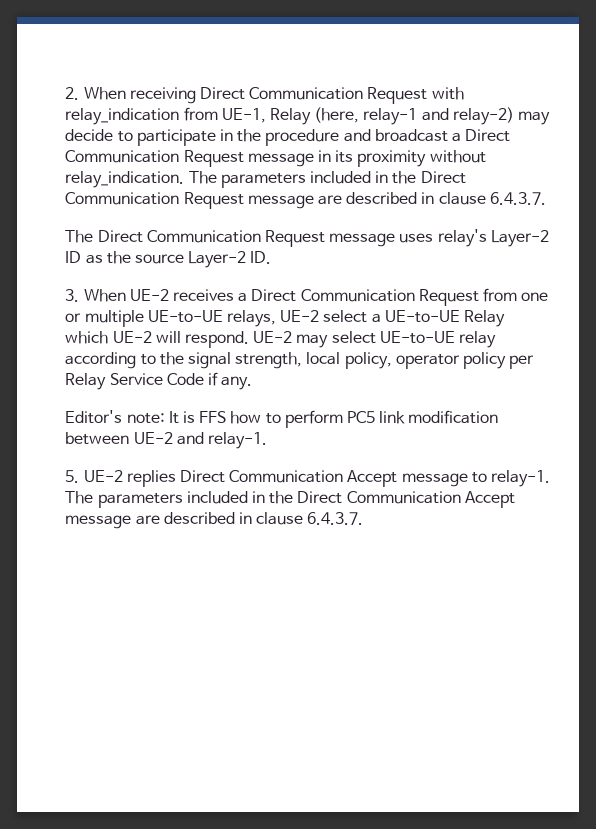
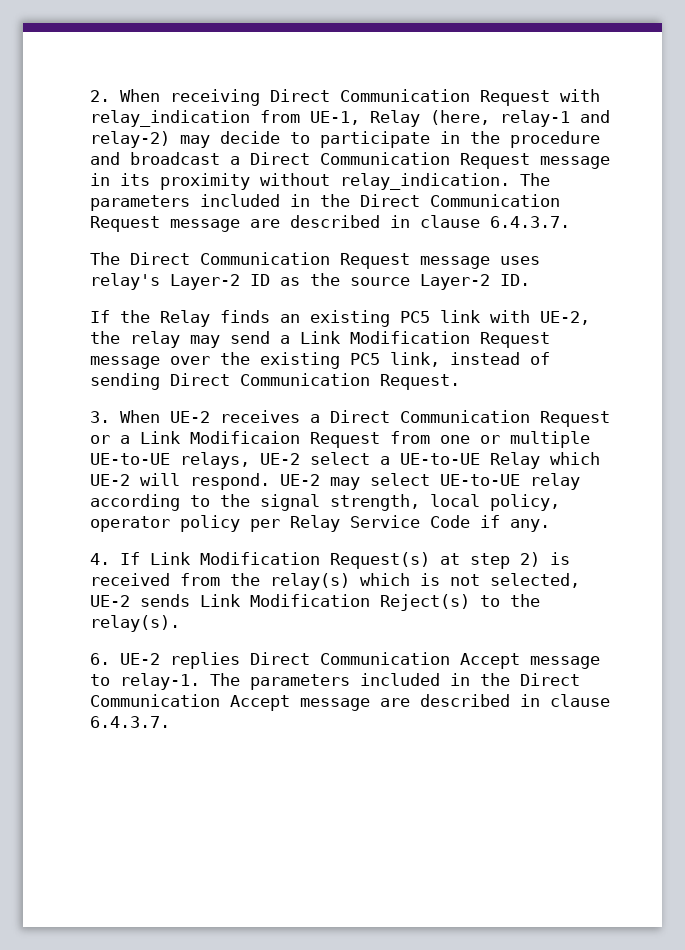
+ If the Relay finds an existing PC5 link with UE-2, the relay may send a Link Modification Request message over the existing PC5 link, instead of sending Direct Communication Request.
- 3. When UE-2 receives a Direct Communication Request from one or multiple UE-to-UE relays, UE-2 select a UE-to-UE Relay which UE-2 will respond.
+ 3. When UE-2 receives a Direct Communication Request or a Link Modificaion Request from one or multiple UE-to-UE relays, UE-2 select a UE-to-UE Relay which UE-2 will respond.
- Editor's note: It is FFS how to perform PC5 link modification between UE-2 and relay-1.
- 5. UE-2 replies Direct Communication Accept message to relay-1.
+ 4. If Link Modification Request(s) at step 2) is received from the relay(s) which is not selected, UE-2 sends Link Modification Reject(s) to the relay(s).
+ 6. UE-2 replies Direct Communication Accept message to relay-1.

